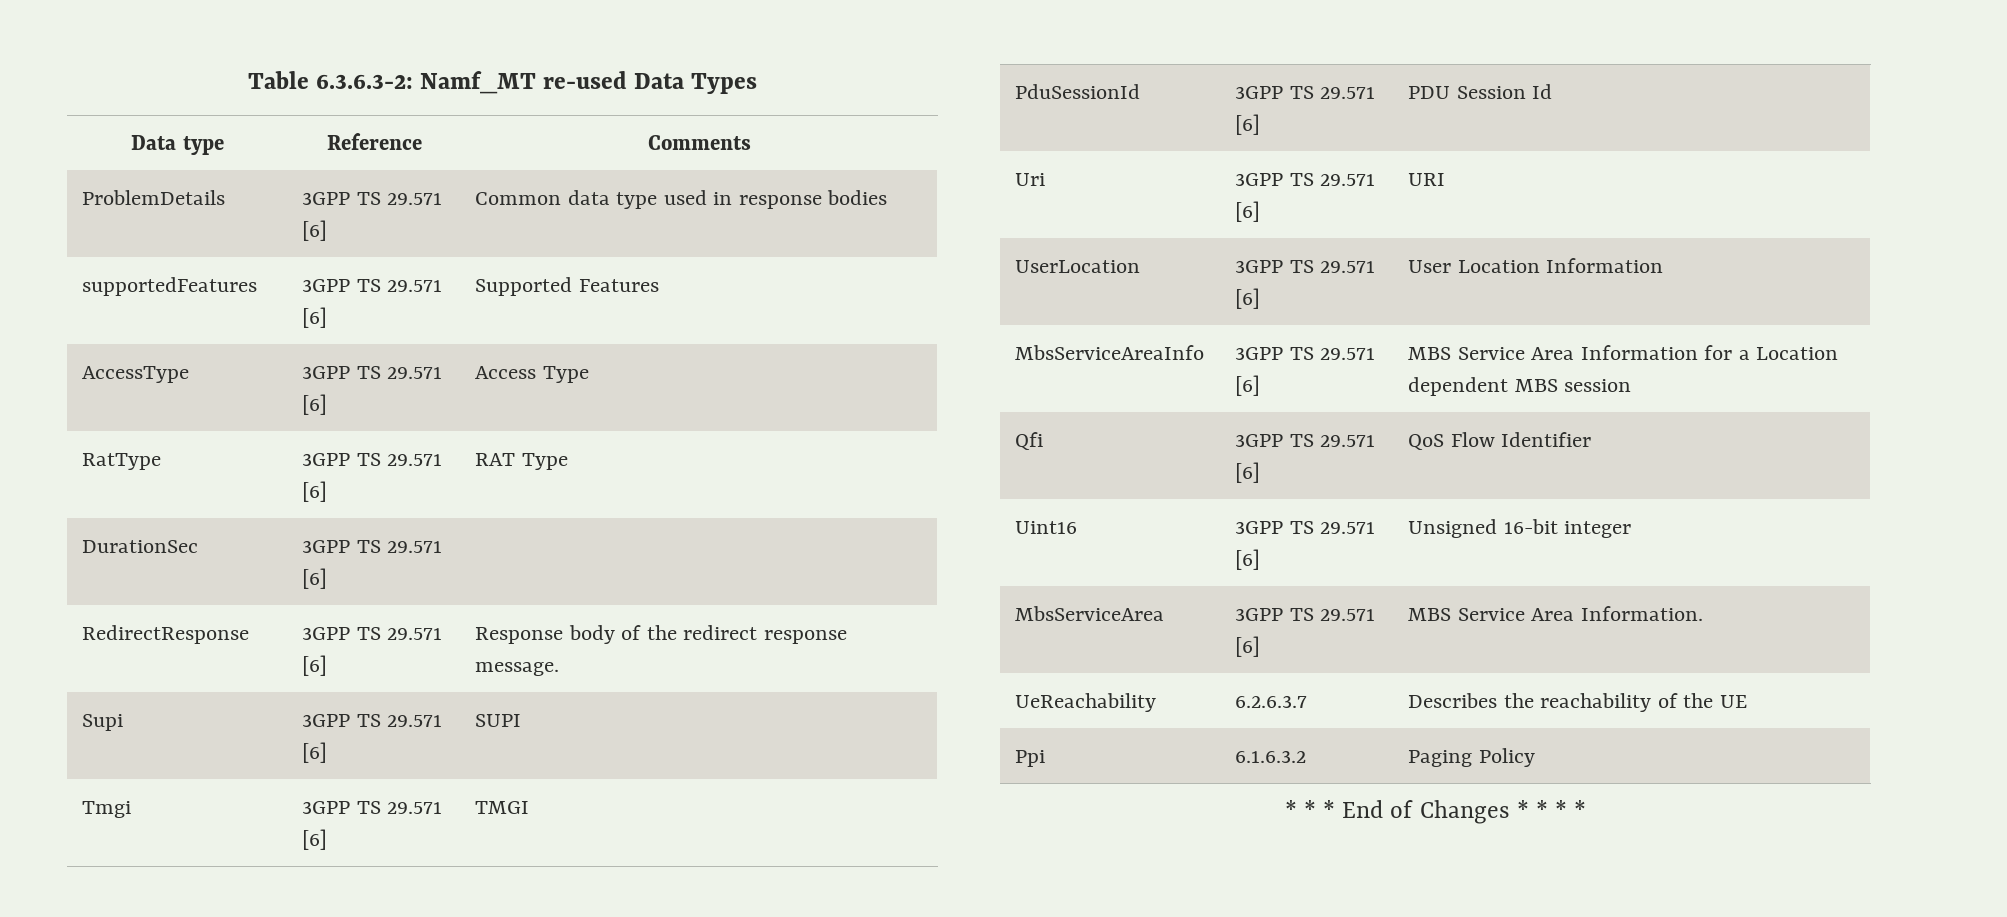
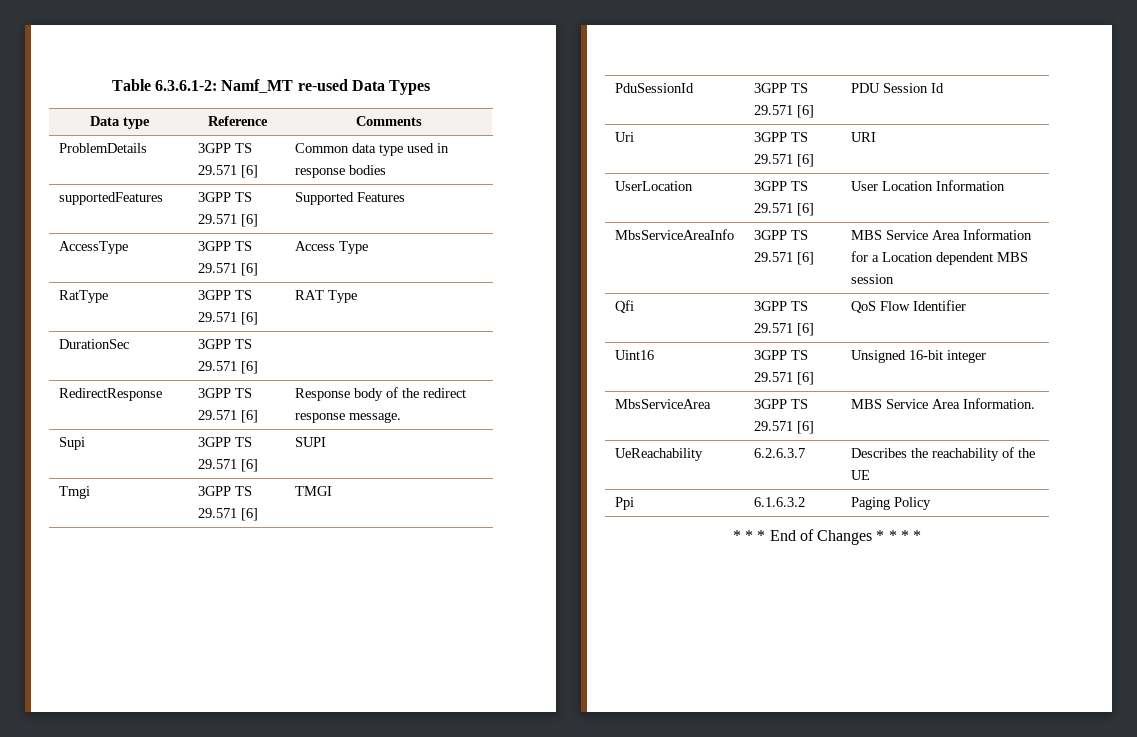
- Table 6.3.6.3-2: Namf_MT re-used Data Types
+ Table 6.3.6.1-2: Namf_MT re-used Data Types

